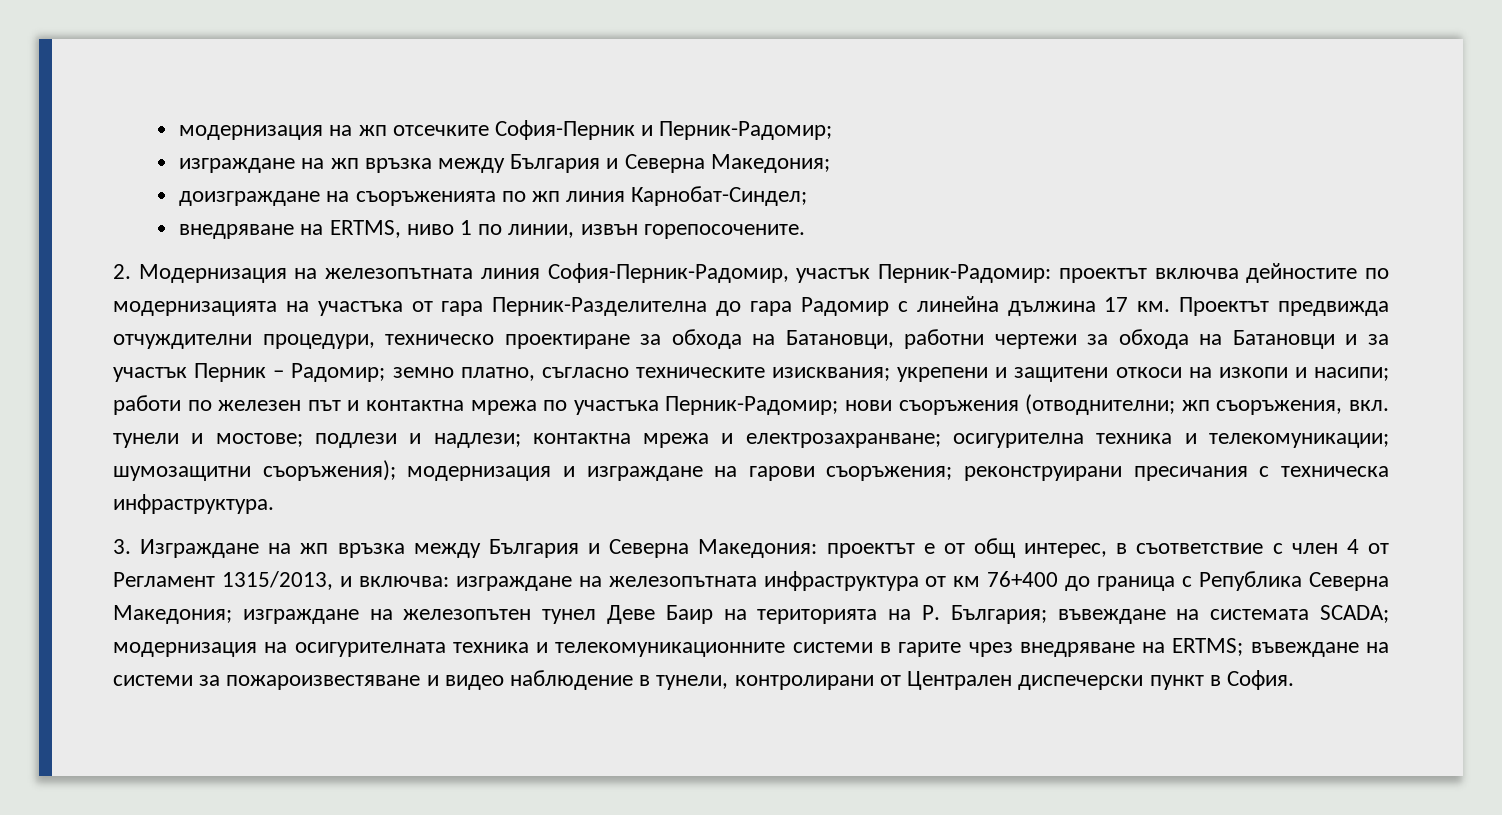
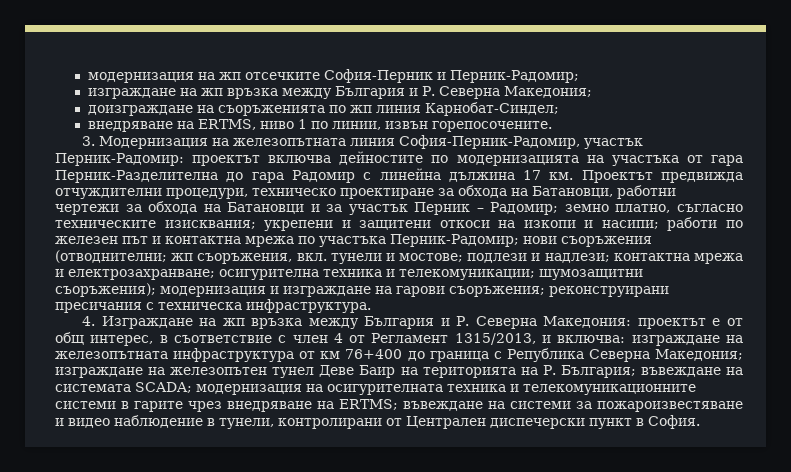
- изграждане на жп връзка между България и Северна Македония;
+ изграждане на жп връзка между България и Р. Северна Македония;
- 2. Модернизация на железопътната линия София-Перник-Радомир, участък Перник-Радомир: проектът включва дейностите по модернизацията на участъка от гара Перник-Разделителна до гара Радомир с линейна дължина 17 км.
+ 3. Модернизация на железопътната линия София-Перник-Радомир, участък Перник-Радомир: проектът включва дейностите по модернизацията на участъка от гара Перник-Разделителна до гара Радомир с линейна дължина 17 км.
- 3. Изграждане на жп връзка между България и Северна Македония:
+ 4. Изграждане на жп връзка между България и Р. Северна Македония:

